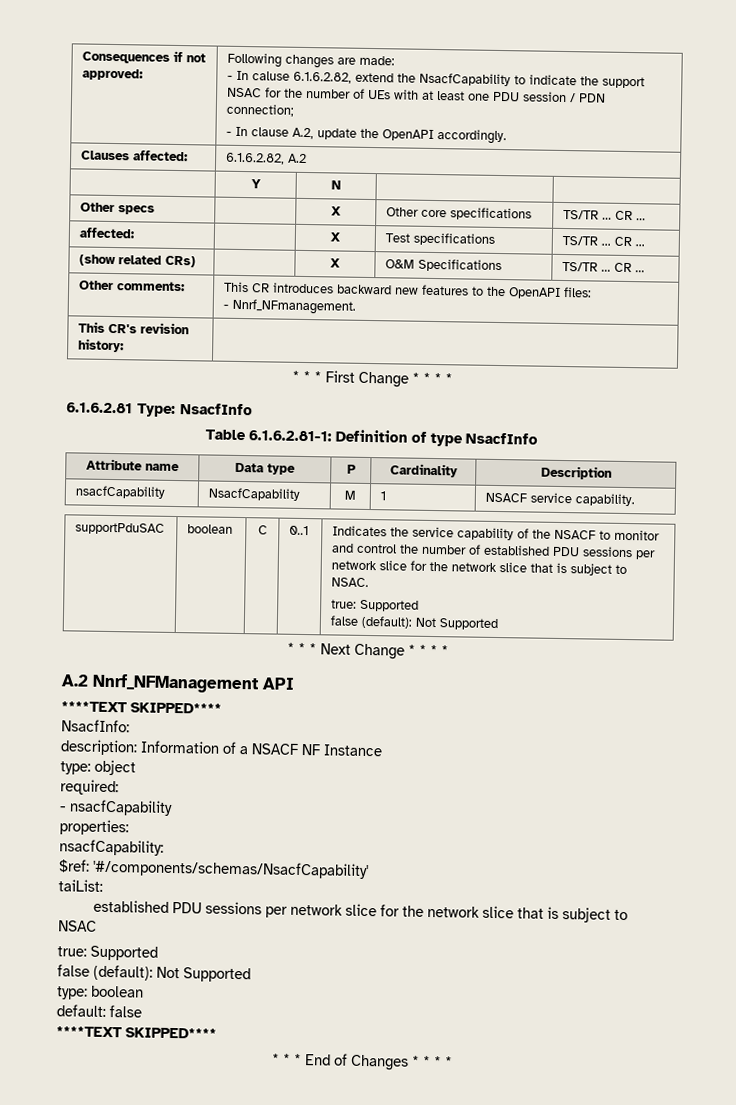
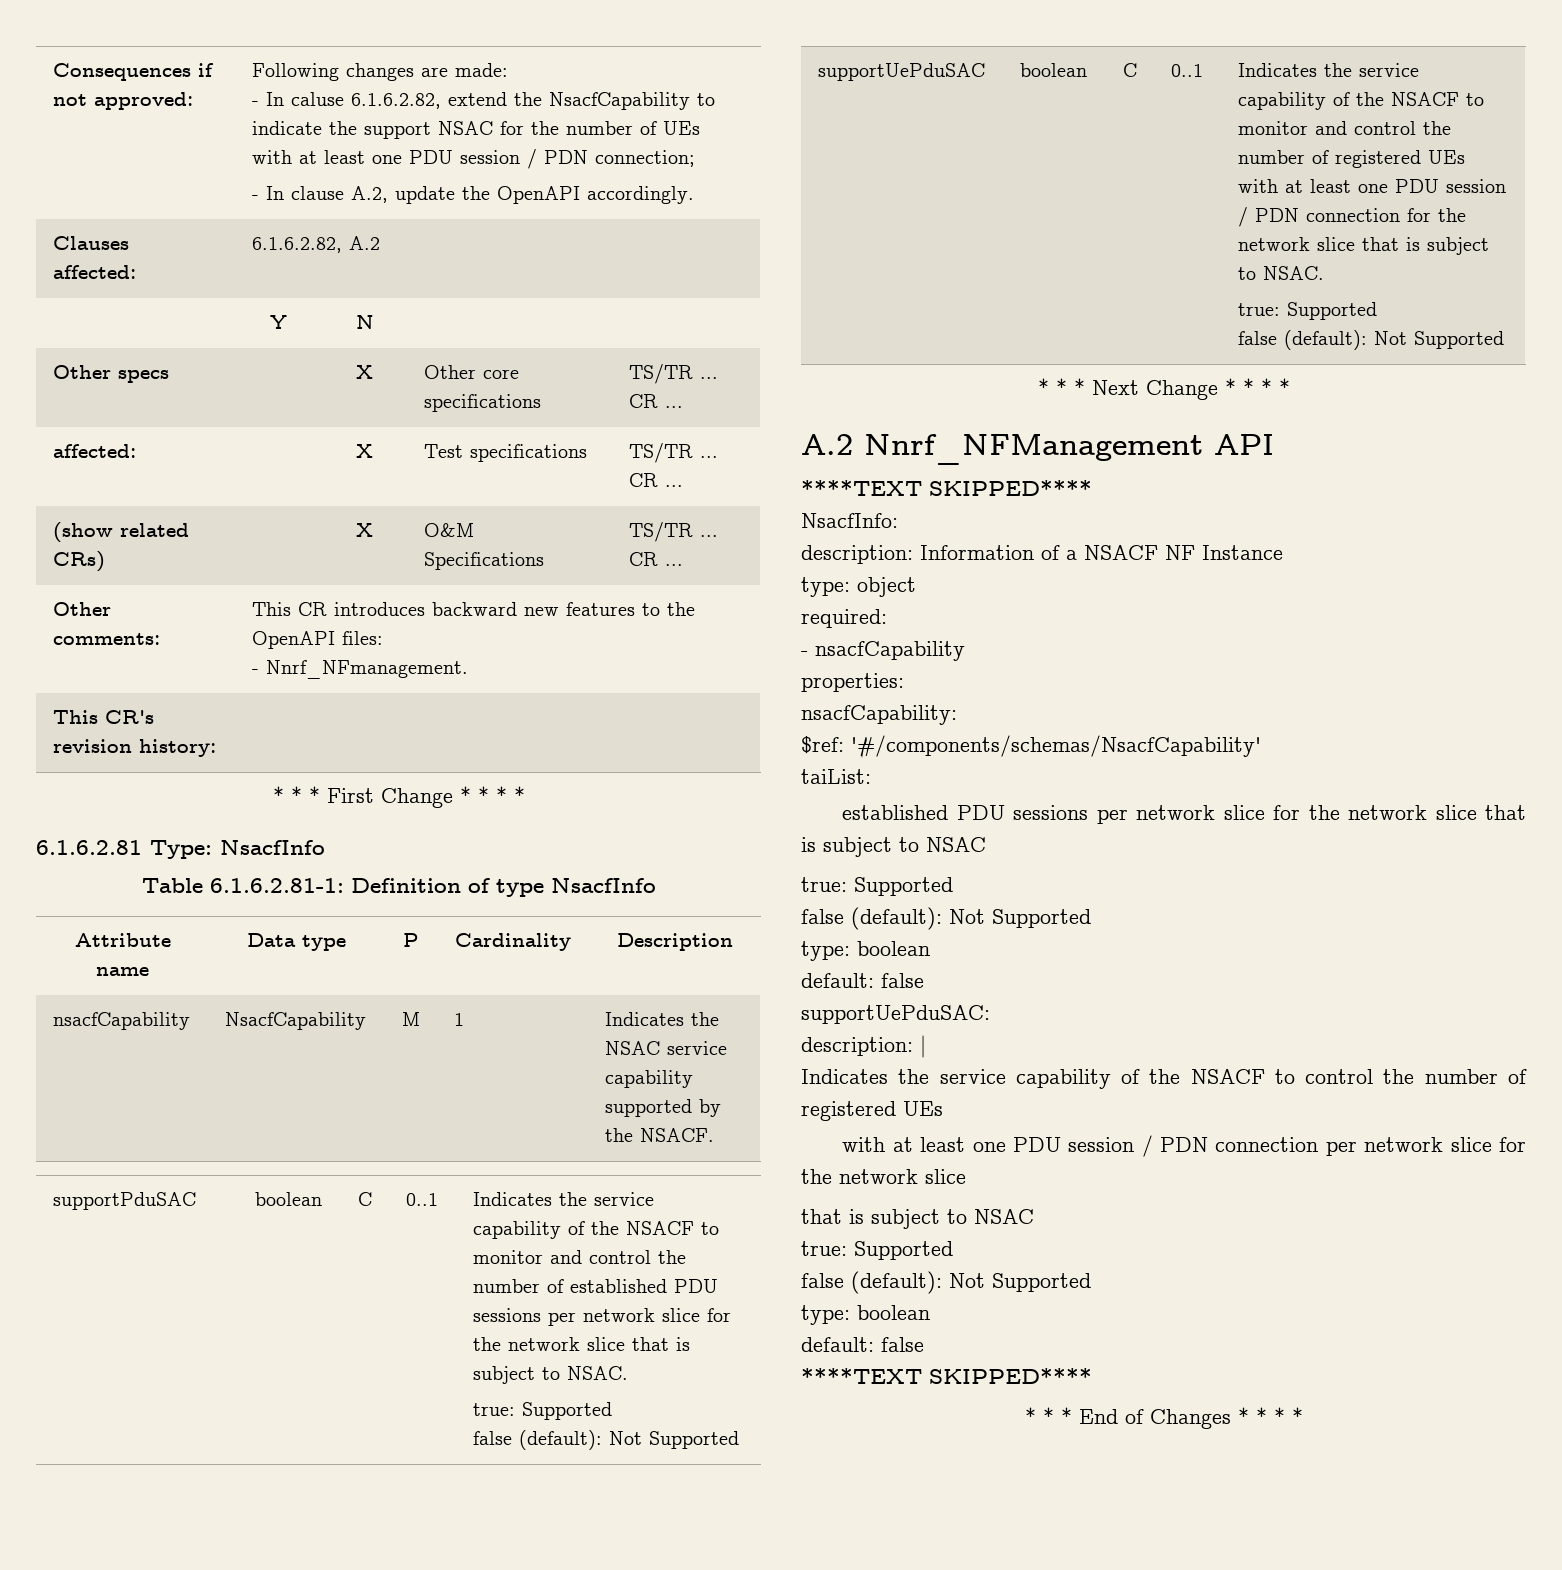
- nsacfCapability | NsacfCapability | M | 1 | NSACF service capability.
+ nsacfCapability | NsacfCapability | M | 1 | Indicates the NSAC service capability supported by the NSACF.
+ supportUePduSAC | boolean | C | 0..1 | Indicates the service capability of the NSACF to monitor and control the number of registered UEs with at least one PDU session / PDN connection for the network slice that is subject to NSAC.
+ true: Supported
+ false (default): Not Supported
+ supportUePduSAC:
+ description: |
+ Indicates the service capability of the NSACF to control the number of registered UEs
+ with at least one PDU session / PDN connection per network slice for the network slice
+ that is subject to NSAC
+ true: Supported
+ false (default): Not Supported
+ type: boolean
+ default: false

